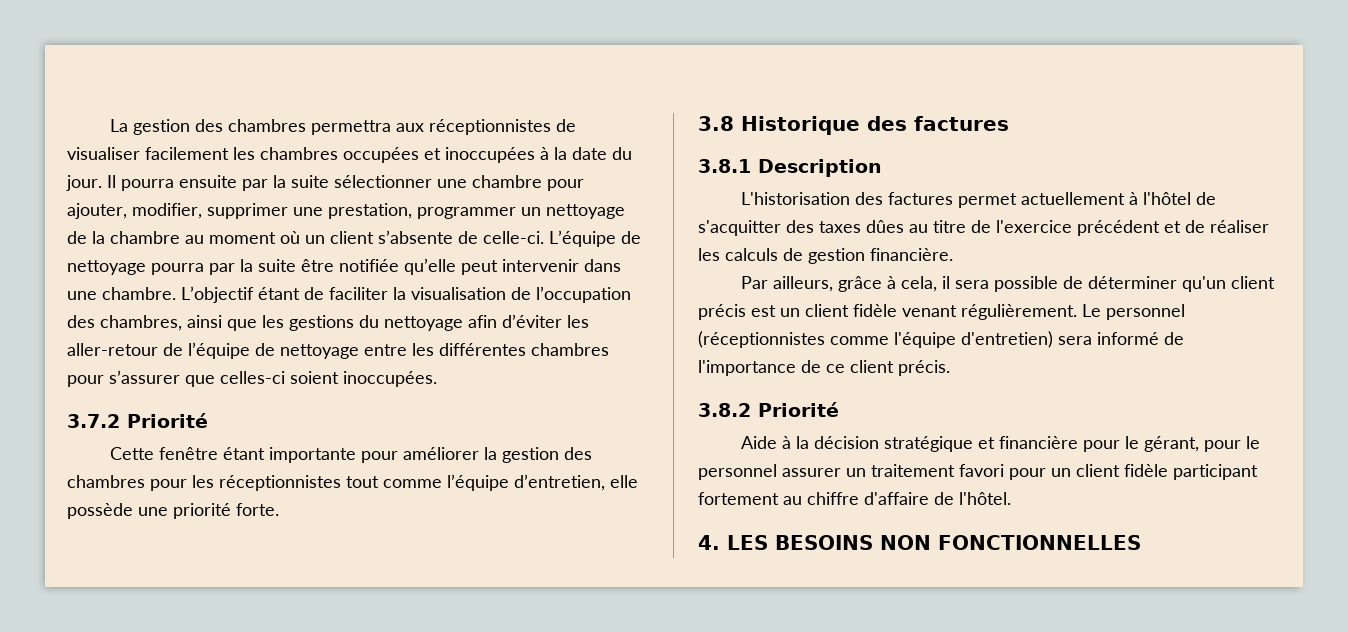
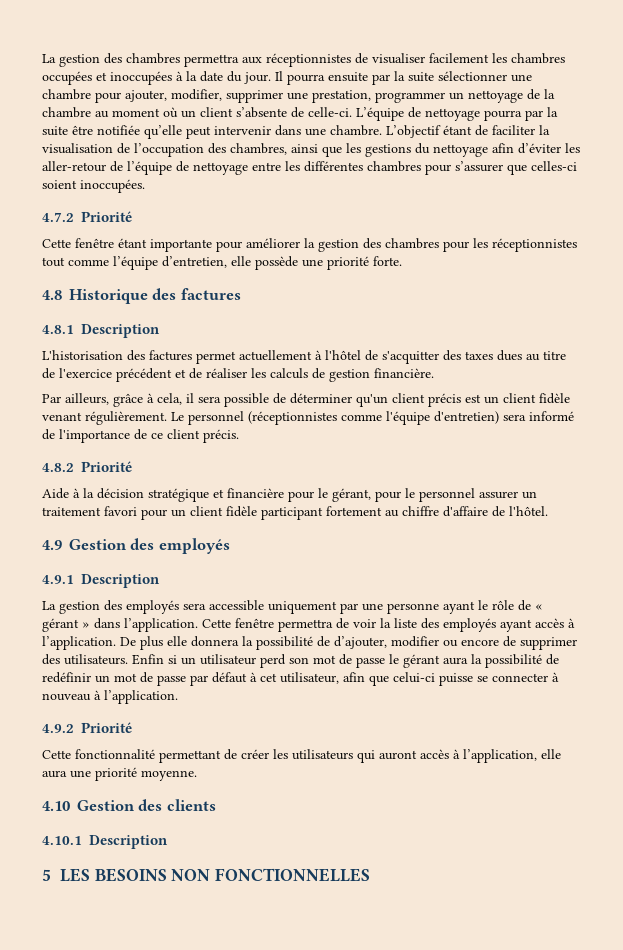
- 3.7.2 Priorité
+ 4.7.2 Priorité
- 3.8 Historique des factures
+ 4.8 Historique des factures
- 3.8.1 Description
+ 4.8.1 Description
- L'historisation des factures permet actuellement à l'hôtel de s'acquitter des taxes dûes au titre de l'exercice précédent et de réaliser les calculs de gestion financière.
+ L'historisation des factures permet actuellement à l'hôtel de s'acquitter des taxes dues au titre de l'exercice précédent et de réaliser les calculs de gestion financière.
- 3.8.2 Priorité
+ 4.8.2 Priorité
- 4. LES BESOINS NON FONCTIONNELLES
+ 4.9 Gestion des employés
+ 4.9.1 Description
+ La gestion des employés sera accessible uniquement par une personne ayant le rôle de « gérant » dans l’application. Cette fenêtre permettra de voir la liste des employés ayant accès à l’application. De plus elle donnera la possibilité de d’ajouter, modifier ou encore de supprimer des utilisateurs. Enfin si un utilisateur perd son mot de passe le gérant aura la possibilité de redéfinir un mot de passe par défaut à cet utilisateur, afin que celui-ci puisse se connecter à nouveau à l’application.
+ 4.9.2 Priorité
+ Cette fonctionnalité permettant de créer les utilisateurs qui auront accès à l’application, elle aura une priorité moyenne.
+ 4.10 Gestion des clients
+ 4.10.1 Description
+ 5 LES BESOINS NON FONCTIONNELLES

